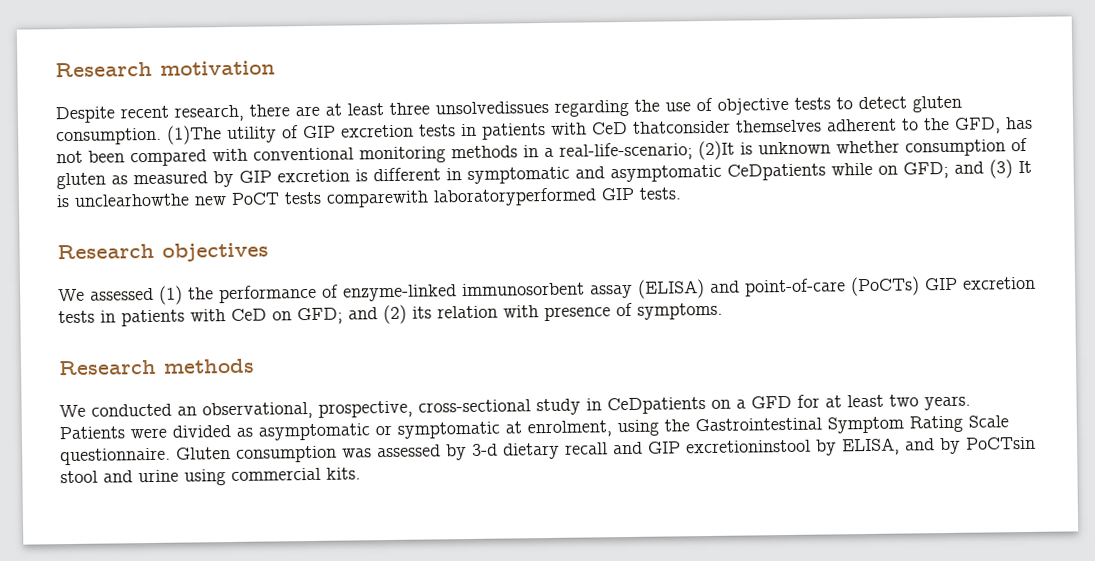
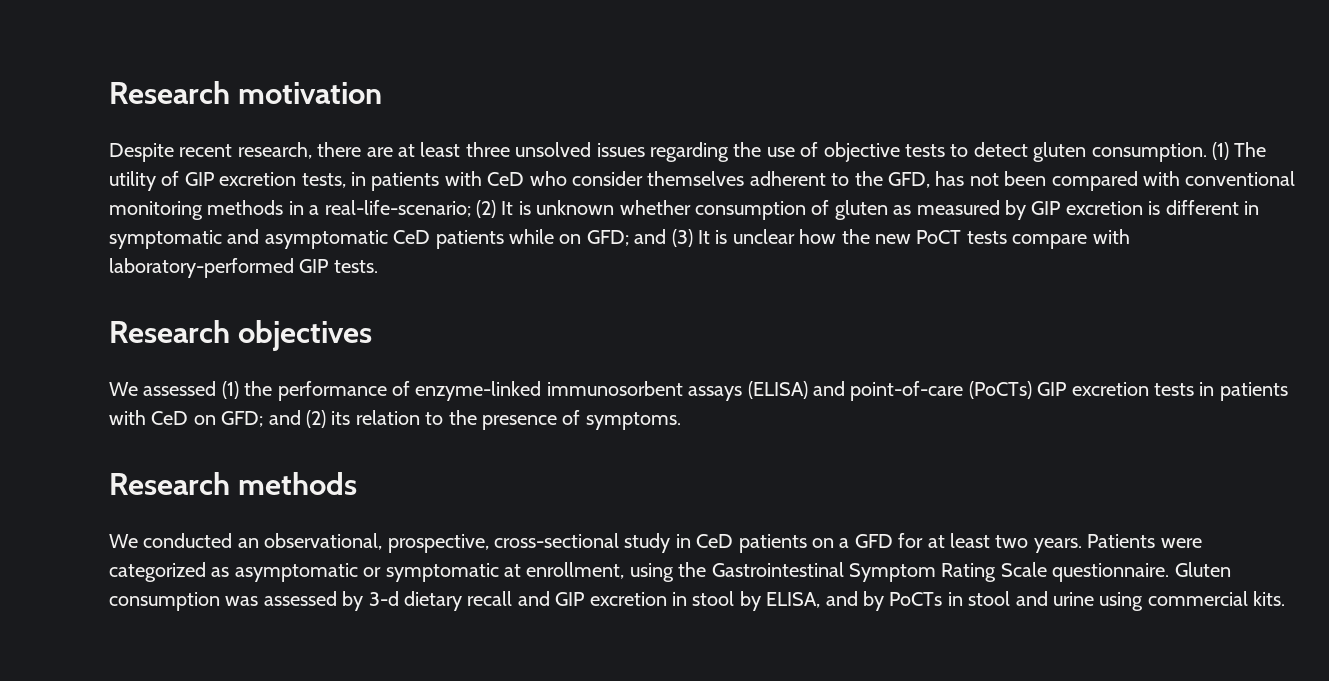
- Despite recent research, there are at least three unsolvedissues regarding the use of objective tests to detect gluten consumption.
+ Despite recent research, there are at least three unsolved issues regarding the use of objective tests to detect gluten consumption.
- (1)The utility of GIP excretion tests in patients with CeD thatconsider themselves adherent to the GFD, has not been compared with conventional monitoring methods in a real-life-scenario; (2)It is unknown whether consumption of gluten as measured by GIP excretion is different in symptomatic and asymptomatic CeDpatients while on GFD; and (3) It is unclearhowthe new PoCT tests comparewith laboratoryperformed GIP tests.
+ (1) The utility of GIP excretion tests, in patients with CeD who consider themselves adherent to the GFD, has not been compared with conventional monitoring methods in a real-life-scenario; (2) It is unknown whether consumption of gluten as measured by GIP excretion is different in symptomatic and asymptomatic CeD patients while on GFD; and (3) It is unclear how the new PoCT tests compare with laboratory-performed GIP tests.
- We assessed (1) the performance of enzyme-linked immunosorbent assay (ELISA) and point-of-care (PoCTs) GIP excretion tests in patients with CeD on GFD; and (2) its relation with presence of symptoms.
+ We assessed (1) the performance of enzyme-linked immunosorbent assays (ELISA) and point-of-care (PoCTs) GIP excretion tests in patients with CeD on GFD; and (2) its relation to the presence of symptoms.
- We conducted an observational, prospective, cross-sectional study in CeDpatients on a GFD for at least two years.
+ We conducted an observational, prospective, cross-sectional study in CeD patients on a GFD for at least two years.
- Patients were divided as asymptomatic or symptomatic at enrolment, using the Gastrointestinal Symptom Rating Scale questionnaire.
+ Patients were categorized as asymptomatic or symptomatic at enrollment, using the Gastrointestinal Symptom Rating Scale questionnaire.
- Gluten consumption was assessed by 3-d dietary recall and GIP excretioninstool by ELISA, and by PoCTsin stool and urine using commercial kits.
+ Gluten consumption was assessed by 3-d dietary recall and GIP excretion in stool by ELISA, and by PoCTs in stool and urine using commercial kits.

